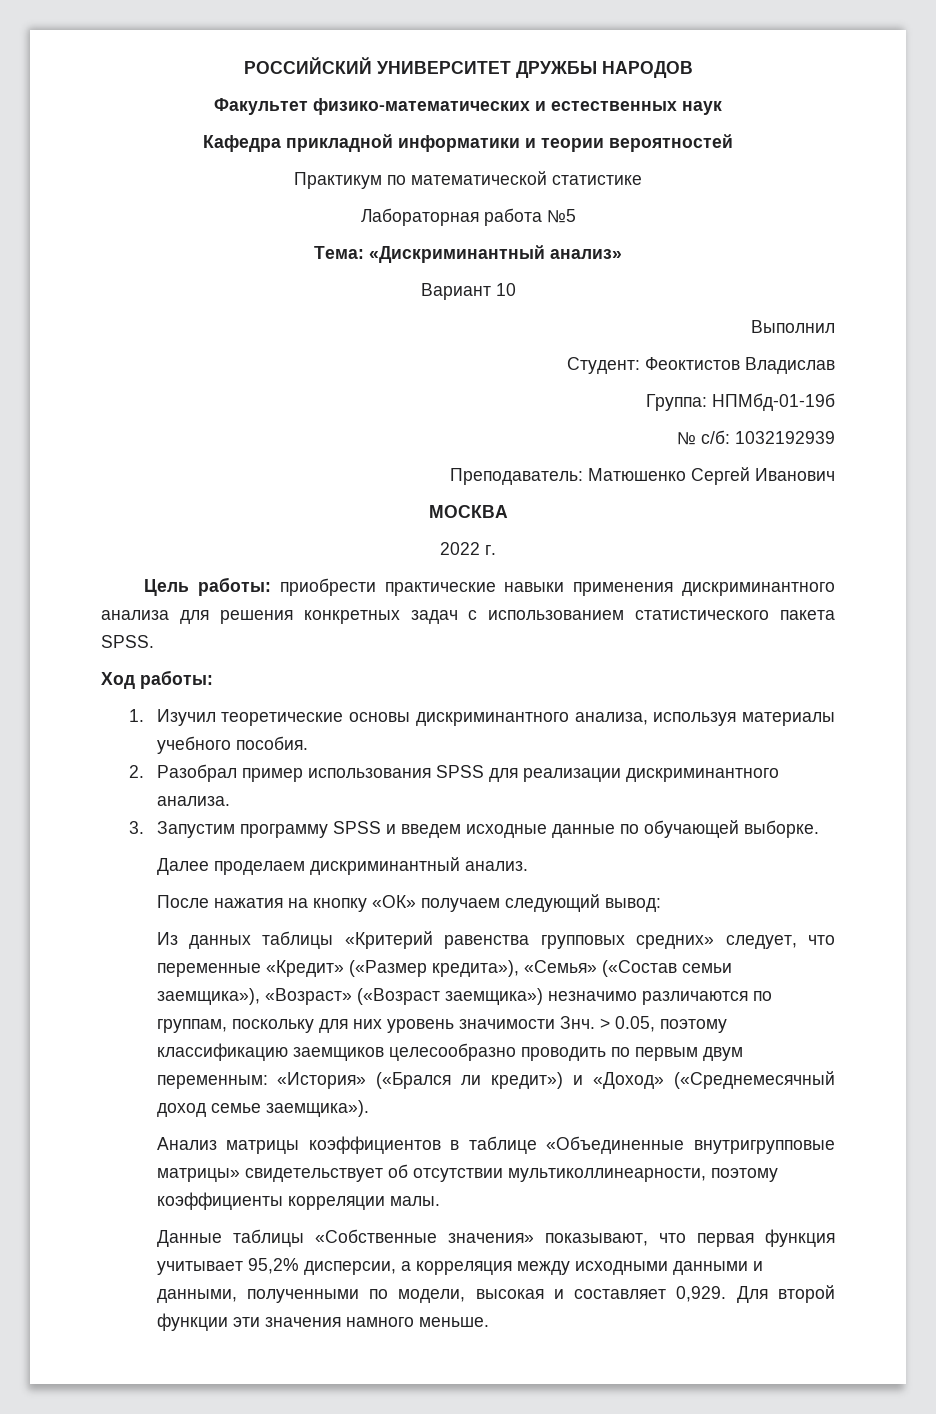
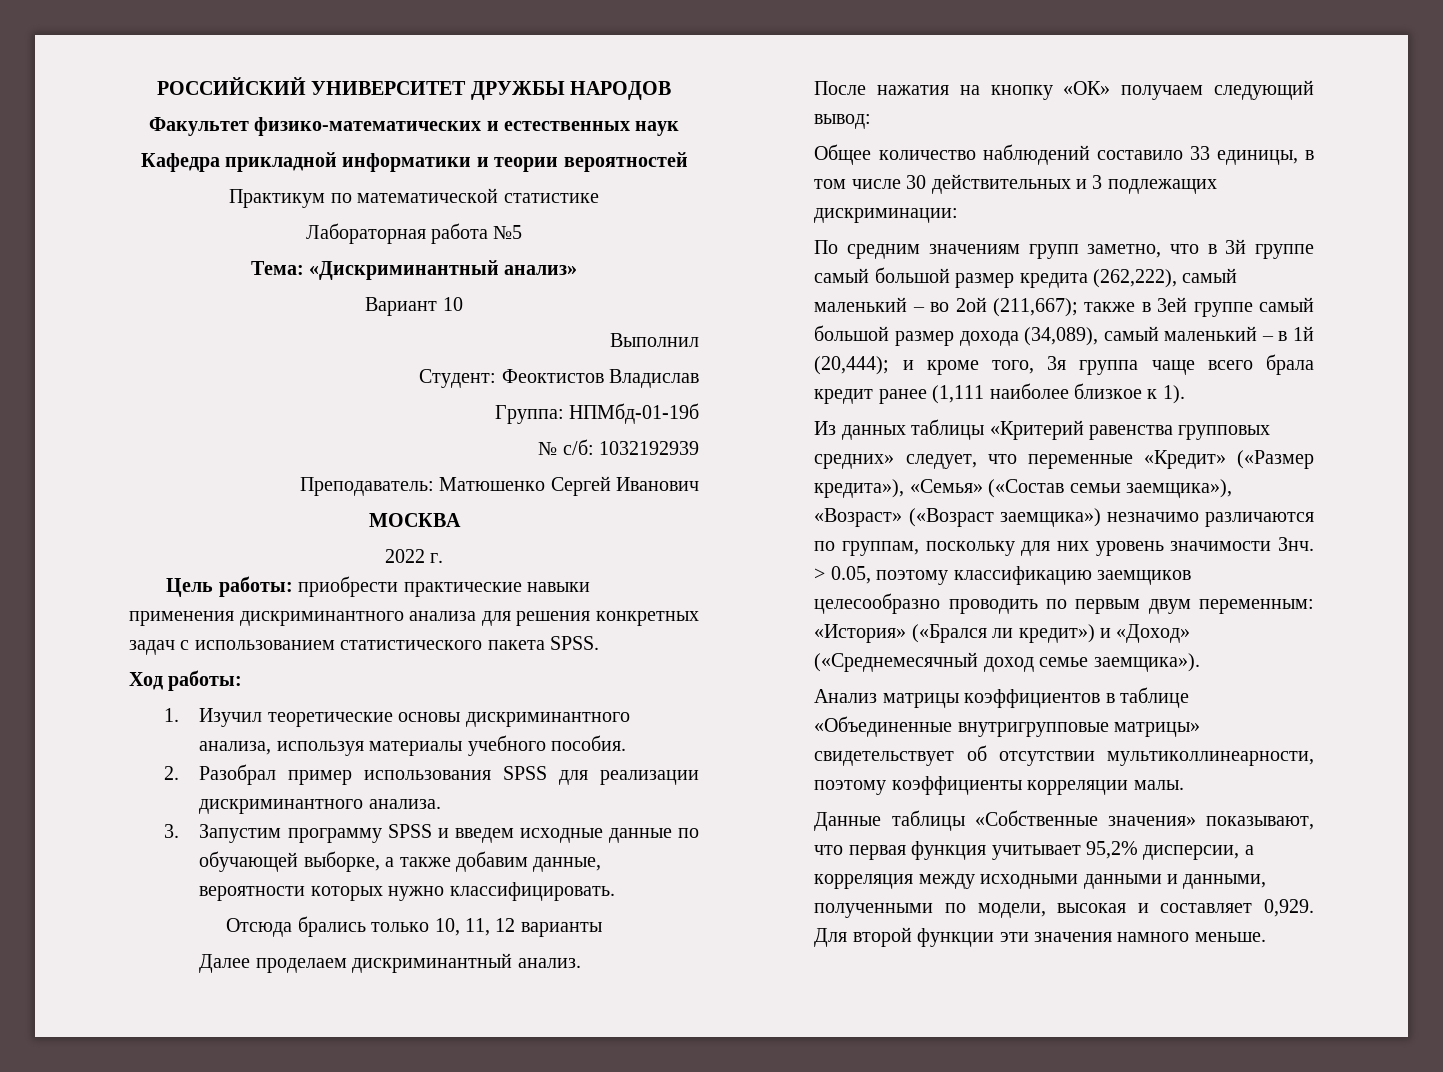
- 3. Запустим программу SPSS и введем исходные данные по обучающей выборке.
+ 3. Запустим программу SPSS и введем исходные данные по обучающей выборке, а также добавим данные, вероятности которых нужно классифицировать.
+ Отсюда брались только 10, 11, 12 варианты
+ Общее количество наблюдений составило 33 единицы, в том числе 30 действительных и 3 подлежащих дискриминации:
+ По средним значениям групп заметно, что в 3й группе самый большой размер кредита (262,222), самый маленький – во 2ой (211,667); также в 3ей группе самый большой размер дохода (34,089), самый маленький – в 1й (20,444); и кроме того, 3я группа чаще всего брала кредит ранее (1,111 наиболее близкое к 1).

